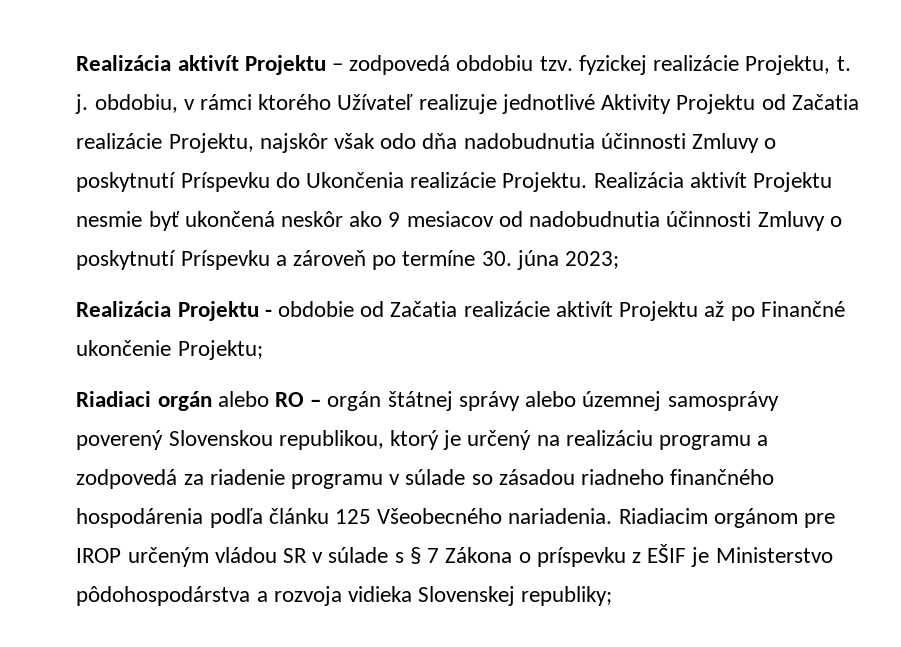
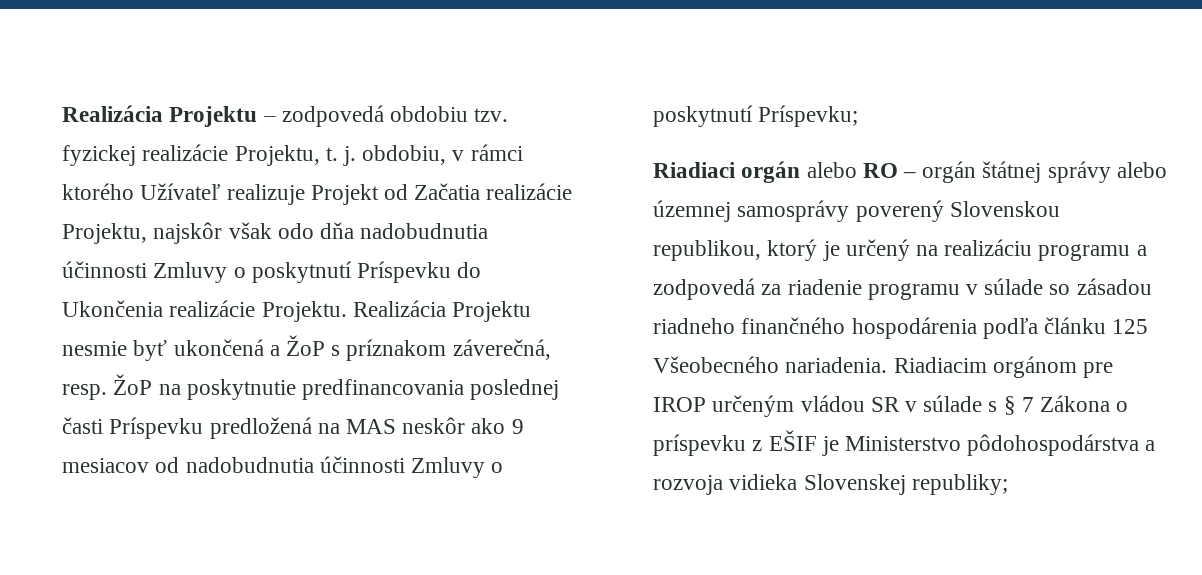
- Realizácia aktivít Projektu – zodpovedá obdobiu tzv. fyzickej realizácie Projektu, t. j. obdobiu, v rámci ktorého Užívateľ realizuje jednotlivé Aktivity Projektu od Začatia realizácie Projektu, najskôr však odo dňa nadobudnutia účinnosti Zmluvy o poskytnutí Príspevku do Ukončenia realizácie Projektu.
+ Realizácia Projektu – zodpovedá obdobiu tzv. fyzickej realizácie Projektu, t. j. obdobiu, v rámci ktorého Užívateľ realizuje Projekt od Začatia realizácie Projektu, najskôr však odo dňa nadobudnutia účinnosti Zmluvy o poskytnutí Príspevku do Ukončenia realizácie Projektu.
- Realizácia aktivít Projektu nesmie byť ukončená neskôr ako 9 mesiacov od nadobudnutia účinnosti Zmluvy o poskytnutí Príspevku a zároveň po termíne 30. júna 2023;
- Realizácia Projektu - obdobie od Začatia realizácie aktivít Projektu až po Finančné ukončenie Projektu;
+ Realizácia Projektu nesmie byť ukončená a ŽoP s príznakom záverečná, resp. ŽoP na poskytnutie predfinancovania poslednej časti Príspevku predložená na MAS neskôr ako 9 mesiacov od nadobudnutia účinnosti Zmluvy o poskytnutí Príspevku;

